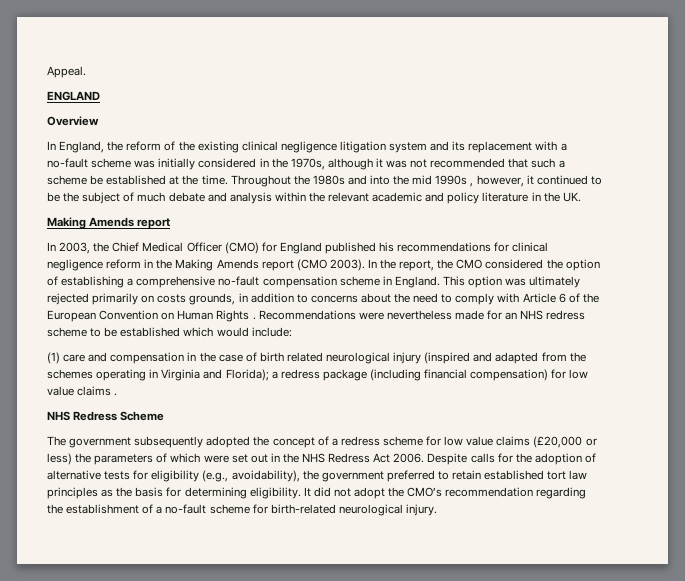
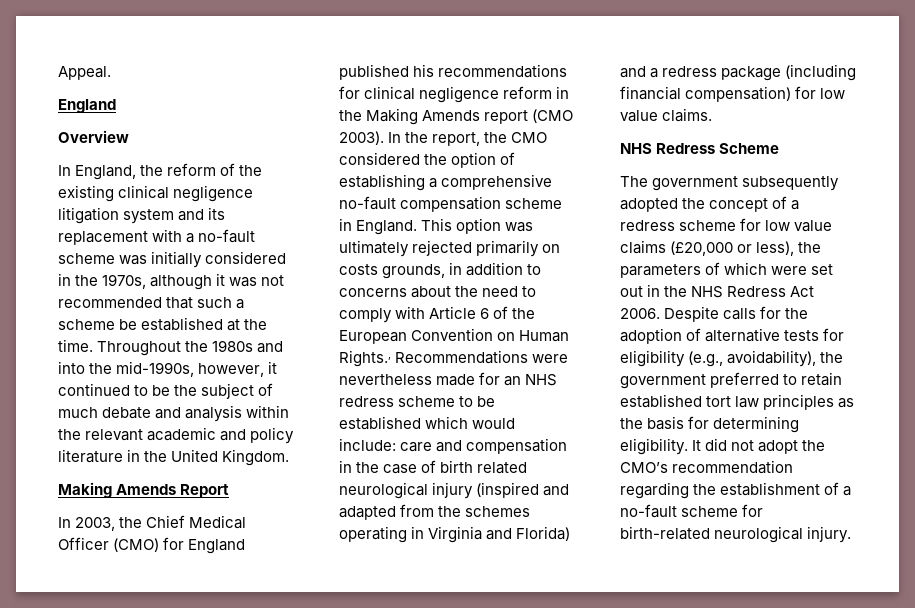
  Appeal.
- ENGLAND
+ England
- Throughout the 1980s and into the mid 1990s , however, it continued to be the subject of much debate and analysis within the relevant academic and policy literature in the UK.
- Making Amends report
+ Throughout the 1980s and into the mid-1990s, however, it continued to be the subject of much debate and analysis within the relevant academic and policy literature in the United Kingdom.
+ Making Amends Report
- This option was ultimately rejected primarily on costs grounds, in addition to concerns about the need to comply with Article 6 of the European Convention on Human Rights . Recommendations were nevertheless made for an NHS redress scheme to be established which would include:
- (1) care and compensation in the case of birth related neurological injury (inspired and adapted from the schemes operating in Virginia and Florida); a redress package (including financial compensation) for low value claims .
+ This option was ultimately rejected primarily on costs grounds, in addition to concerns about the need to comply with Article 6 of the European Convention on Human Rights., Recommendations were nevertheless made for an NHS redress scheme to be established which would include: care and compensation in the case of birth related neurological injury (inspired and adapted from the schemes operating in Virginia and Florida) and a redress package (including financial compensation) for low value claims.
- The government subsequently adopted the concept of a redress scheme for low value claims (£20,000 or less) the parameters of which were set out in the NHS Redress Act 2006.
+ The government subsequently adopted the concept of a redress scheme for low value claims (£20,000 or less), the parameters of which were set out in the NHS Redress Act 2006.

